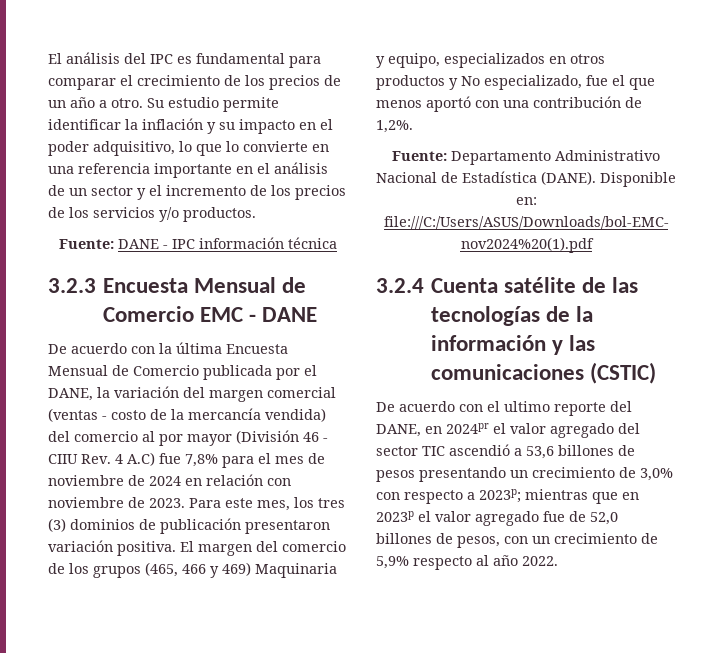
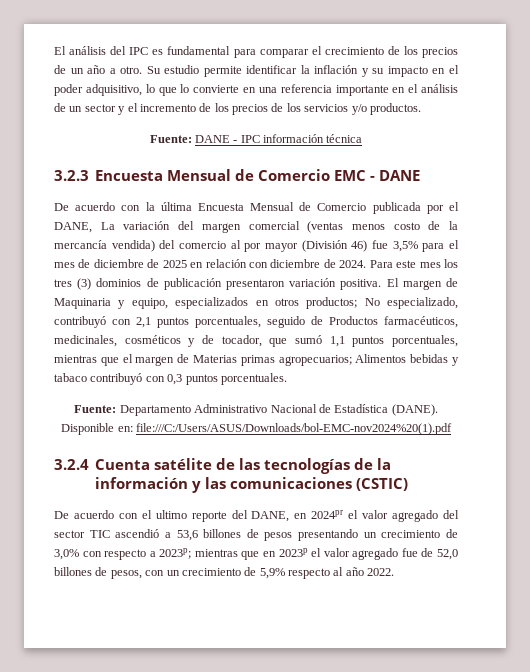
- De acuerdo con la última Encuesta Mensual de Comercio publicada por el DANE, la variación del margen comercial (ventas - costo de la mercancía vendida) del comercio al por mayor (División 46 - CIIU Rev. 4 A.C) fue 7,8% para el mes de noviembre de 2024 en relación con noviembre de 2023.
+ De acuerdo con la última Encuesta Mensual de Comercio publicada por el DANE, La variación del margen comercial (ventas menos costo de la mercancía vendida) del comercio al por mayor (División 46) fue 3,5% para el mes de diciembre de 2025 en relación con diciembre de 2024.
- Para este mes, los tres (3) dominios de publicación presentaron variación positiva.
+ Para este mes los tres (3) dominios de publicación presentaron variación positiva.
- El margen del comercio de los grupos (465, 466 y 469) Maquinaria y equipo, especializados en otros productos y No especializado, fue el que menos aportó con una contribución de 1,2%.
+ El margen de Maquinaria y equipo, especializados en otros productos; No especializado, contribuyó con 2,1 puntos porcentuales, seguido de Productos farmacéuticos, medicinales, cosméticos y de tocador, que sumó 1,1 puntos porcentuales, mientras que el margen de Materias primas agropecuarios; Alimentos bebidas y tabaco contribuyó con 0,3 puntos porcentuales.

